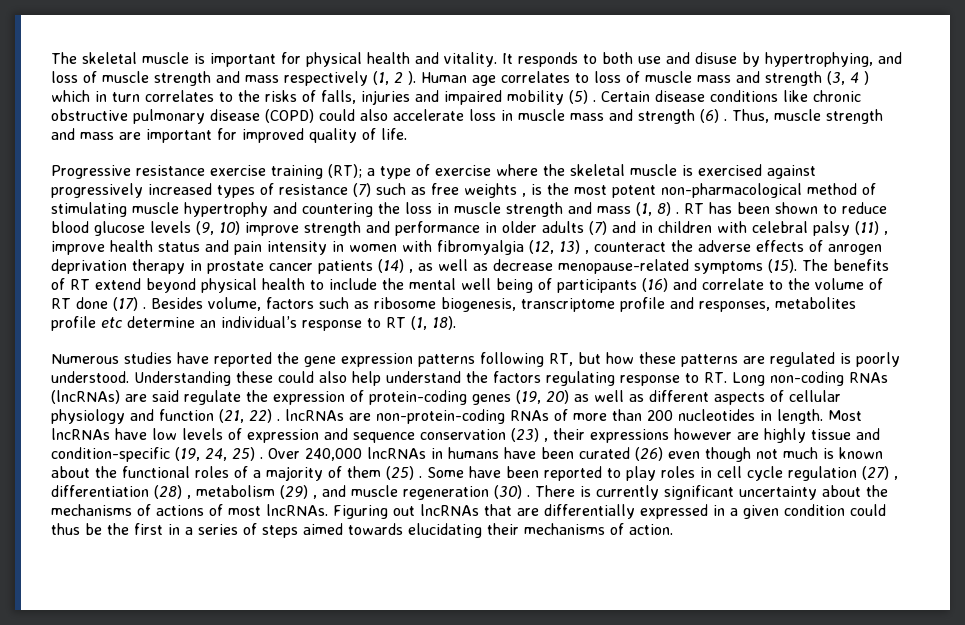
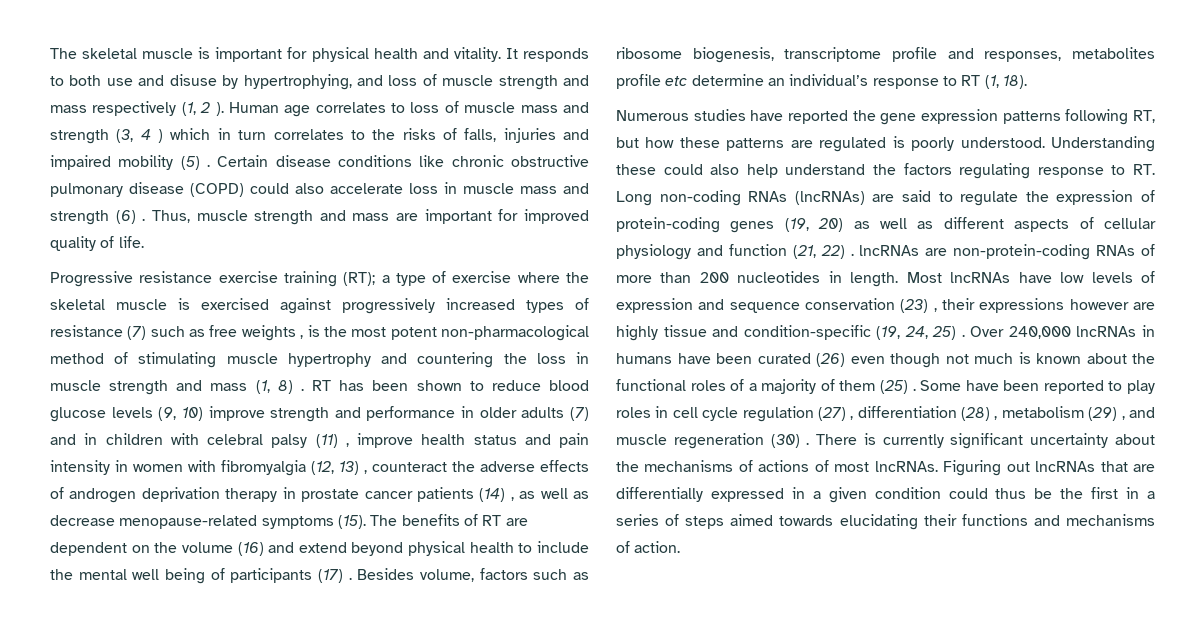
- RT has been shown to reduce blood glucose levels (9, 10) improve strength and performance in older adults (7) and in children with celebral palsy (11) , improve health status and pain intensity in women with fibromyalgia (12, 13) , counteract the adverse effects of anrogen deprivation therapy in prostate cancer patients (14) , as well as decrease menopause-related symptoms (15).
+ RT has been shown to reduce blood glucose levels (9, 10) improve strength and performance in older adults (7) and in children with celebral palsy (11) , improve health status and pain intensity in women with fibromyalgia (12, 13) , counteract the adverse effects of androgen deprivation therapy in prostate cancer patients (14) , as well as decrease menopause-related symptoms (15).
- The benefits of RT extend beyond physical health to include the mental well being of participants (16) and correlate to the volume of RT done (17) .
+ The benefits of RT are dependent on the volume (16) and extend beyond physical health to include the mental well being of participants (17) .
- Understanding these could also help understand the factors regulating response to RT. Long non-coding RNAs (lncRNAs) are said regulate the expression of protein-coding genes (19, 20) as well as different aspects of cellular physiology and function (21, 22) . lncRNAs are non-protein-coding RNAs of more than 200 nucleotides in length.
+ Understanding these could also help understand the factors regulating response to RT. Long non-coding RNAs (lncRNAs) are said to regulate the expression of protein-coding genes (19, 20) as well as different aspects of cellular physiology and function (21, 22) . lncRNAs are non-protein-coding RNAs of more than 200 nucleotides in length.
- Figuring out lncRNAs that are differentially expressed in a given condition could thus be the first in a series of steps aimed towards elucidating their mechanisms of action.
+ Figuring out lncRNAs that are differentially expressed in a given condition could thus be the first in a series of steps aimed towards elucidating their functions and mechanisms of action.

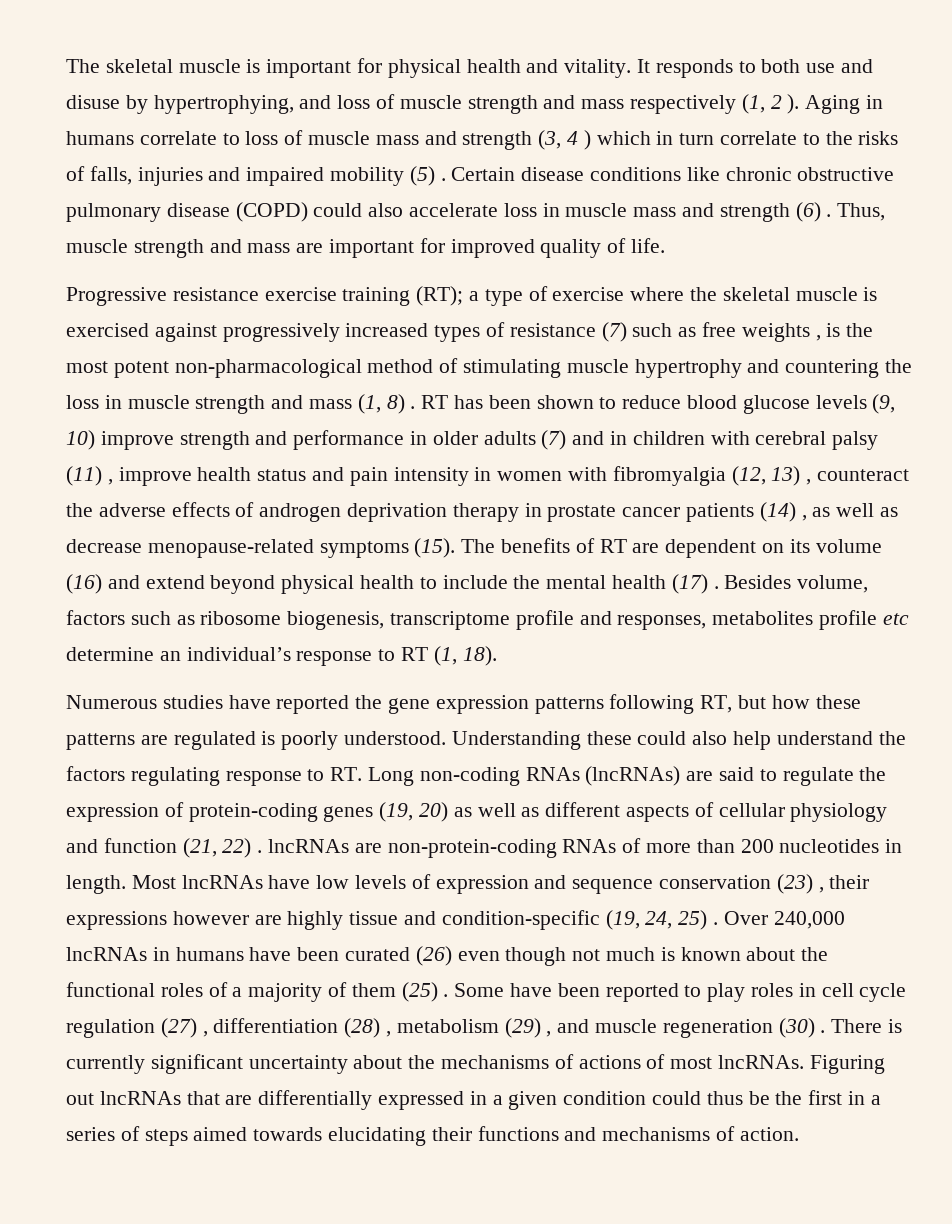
- Human age correlates to loss of muscle mass and strength (3, 4 ) which in turn correlates to the risks of falls, injuries and impaired mobility (5) .
+ Aging in humans correlate to loss of muscle mass and strength (3, 4 ) which in turn correlate to the risks of falls, injuries and impaired mobility (5) .
- RT has been shown to reduce blood glucose levels (9, 10) improve strength and performance in older adults (7) and in children with celebral palsy (11) , improve health status and pain intensity in women with fibromyalgia (12, 13) , counteract the adverse effects of androgen deprivation therapy in prostate cancer patients (14) , as well as decrease menopause-related symptoms (15).
+ RT has been shown to reduce blood glucose levels (9, 10) improve strength and performance in older adults (7) and in children with cerebral palsy (11) , improve health status and pain intensity in women with fibromyalgia (12, 13) , counteract the adverse effects of androgen deprivation therapy in prostate cancer patients (14) , as well as decrease menopause-related symptoms (15).
- The benefits of RT are dependent on the volume (16) and extend beyond physical health to include the mental well being of participants (17) .
+ The benefits of RT are dependent on its volume (16) and extend beyond physical health to include the mental health (17) .

